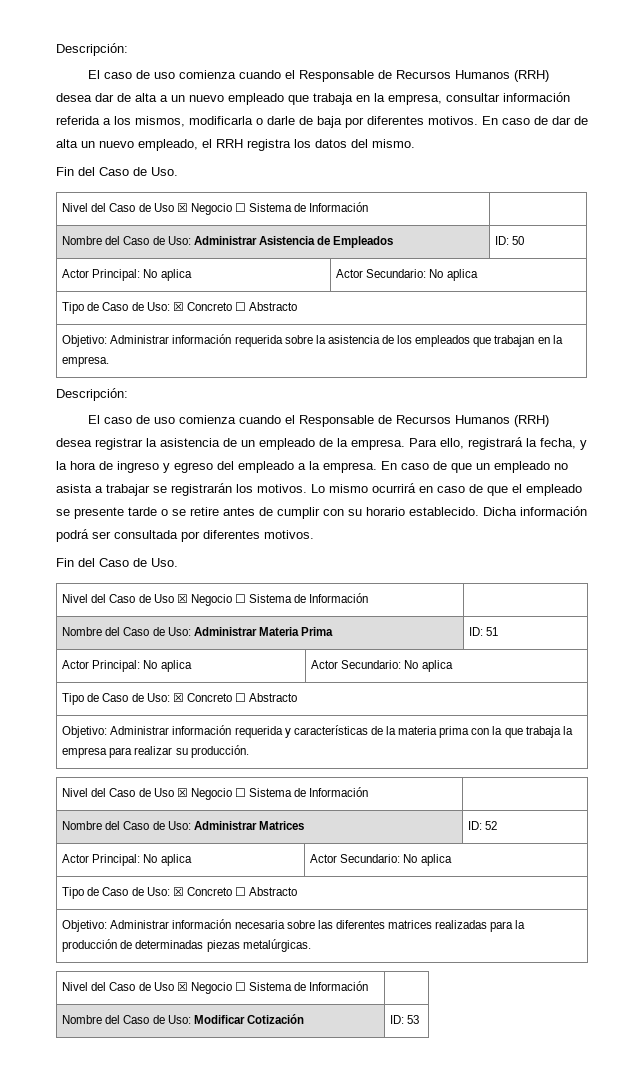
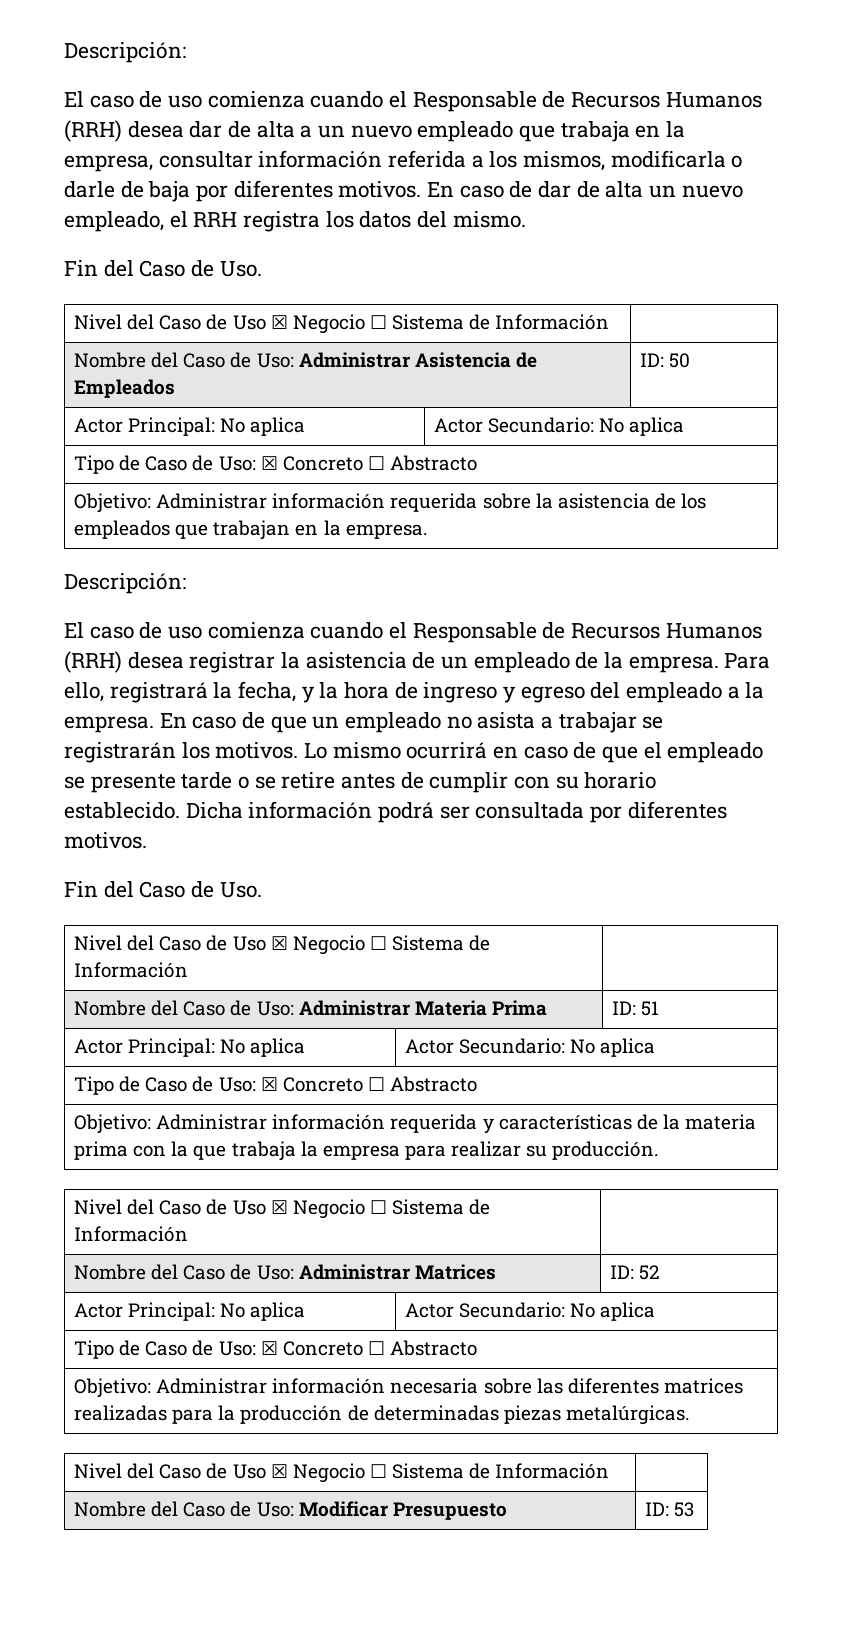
- Nombre del Caso de Uso: Modificar Cotización | ID: 53
+ Nombre del Caso de Uso: Modificar Presupuesto | ID: 53

